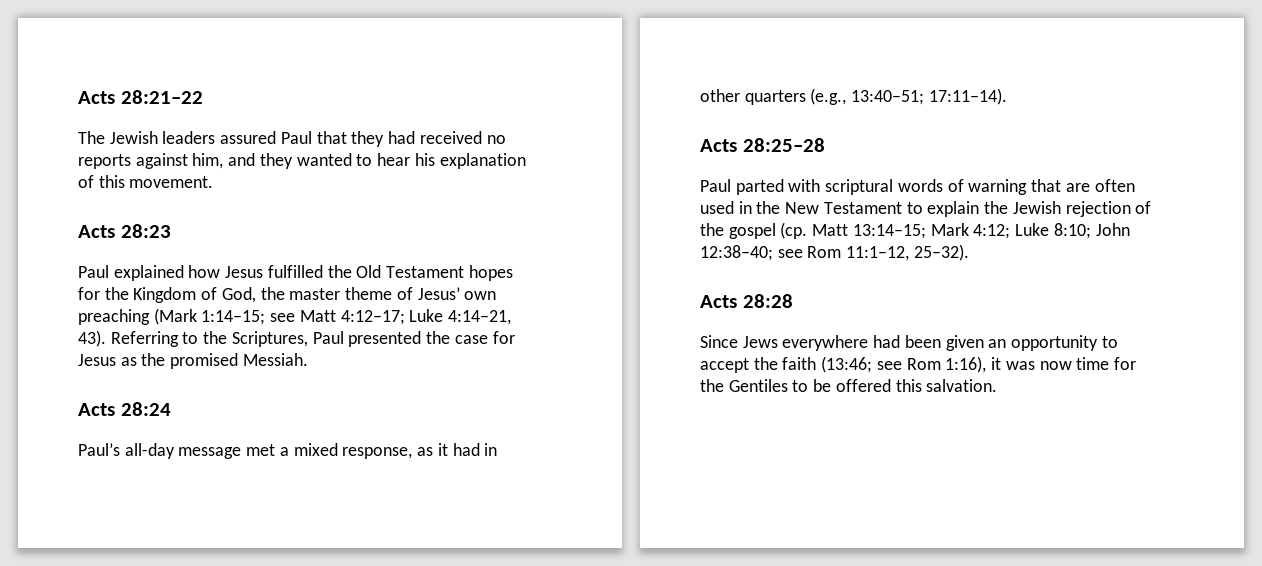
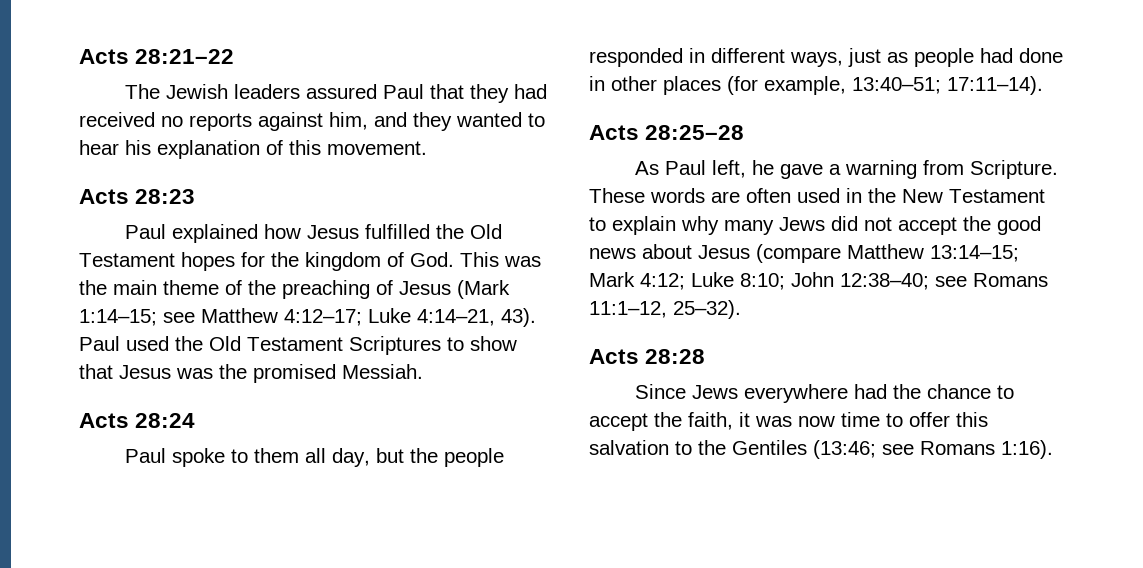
- Paul explained how Jesus fulfilled the Old Testament hopes for the Kingdom of God, the master theme of Jesus’ own preaching (Mark 1:14–15; see Matt 4:12–17; Luke 4:14–21, 43).
+ Paul explained how Jesus fulfilled the Old Testament hopes for the kingdom of God. This was the main theme of the preaching of Jesus (Mark 1:14–15; see Matthew 4:12–17; Luke 4:14–21, 43).
- Referring to the Scriptures, Paul presented the case for Jesus as the promised Messiah.
+ Paul used the Old Testament Scriptures to show that Jesus was the promised Messiah.
- Paul’s all-day message met a mixed response, as it had in other quarters (e.g., 13:40–51; 17:11–14).
+ Paul spoke to them all day, but the people responded in different ways, just as people had done in other places (for example, 13:40–51; 17:11–14).
  Acts 28:25–28
- Paul parted with scriptural words of warning that are often used in the New Testament to explain the Jewish rejection of the gospel (cp. Matt 13:14–15; Mark 4:12; Luke 8:10; John 12:38–40; see Rom 11:1–12, 25–32).
+ As Paul left, he gave a warning from Scripture. These words are often used in the New Testament to explain why many Jews did not accept the good news about Jesus (compare Matthew 13:14–15; Mark 4:12; Luke 8:10; John 12:38–40; see Romans 11:1–12, 25–32).
- Since Jews everywhere had been given an opportunity to accept the faith (13:46; see Rom 1:16), it was now time for the Gentiles to be offered this salvation.
+ Since Jews everywhere had the chance to accept the faith, it was now time to offer this salvation to the Gentiles (13:46; see Romans 1:16).

